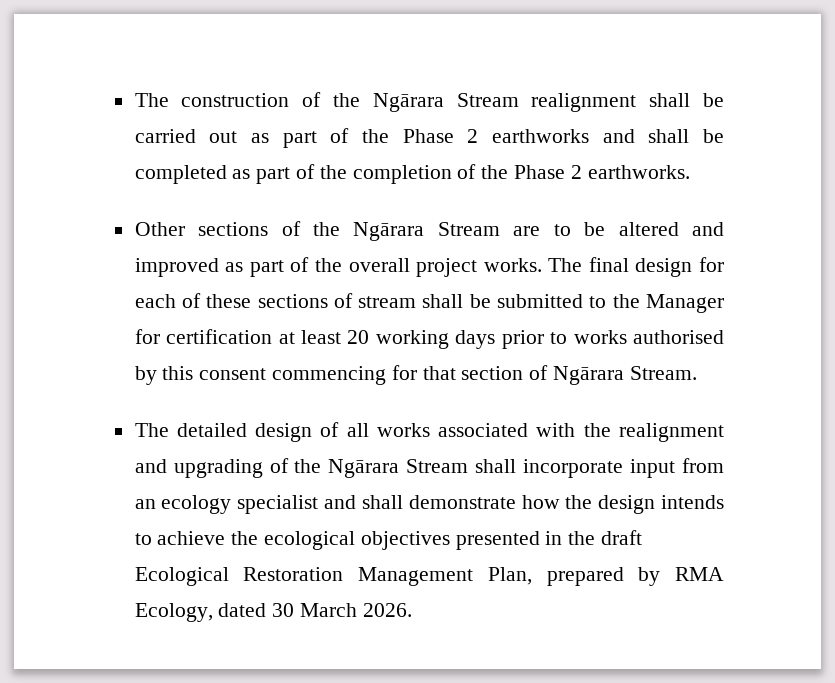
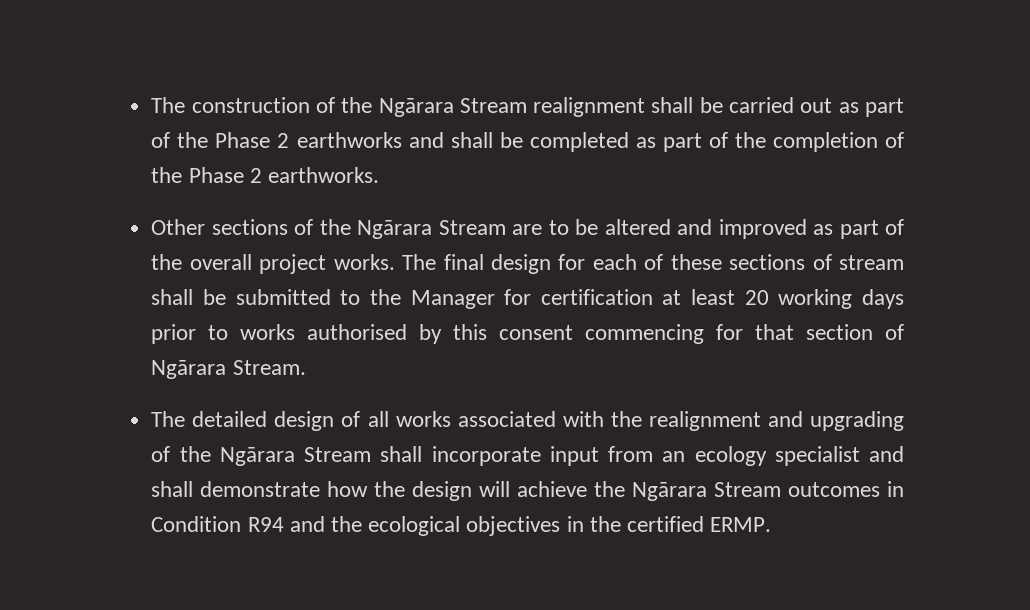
- The detailed design of all works associated with the realignment and upgrading of the Ngārara Stream shall incorporate input from an ecology specialist and shall demonstrate how the design intends to achieve the ecological objectives presented in the draft Ecological Restoration Management Plan, prepared by RMA Ecology, dated 30 March 2026.
+ The detailed design of all works associated with the realignment and upgrading of the Ngārara Stream shall incorporate input from an ecology specialist and shall demonstrate how the design will achieve the Ngārara Stream outcomes in Condition R94 and the ecological objectives in the certified ERMP.

